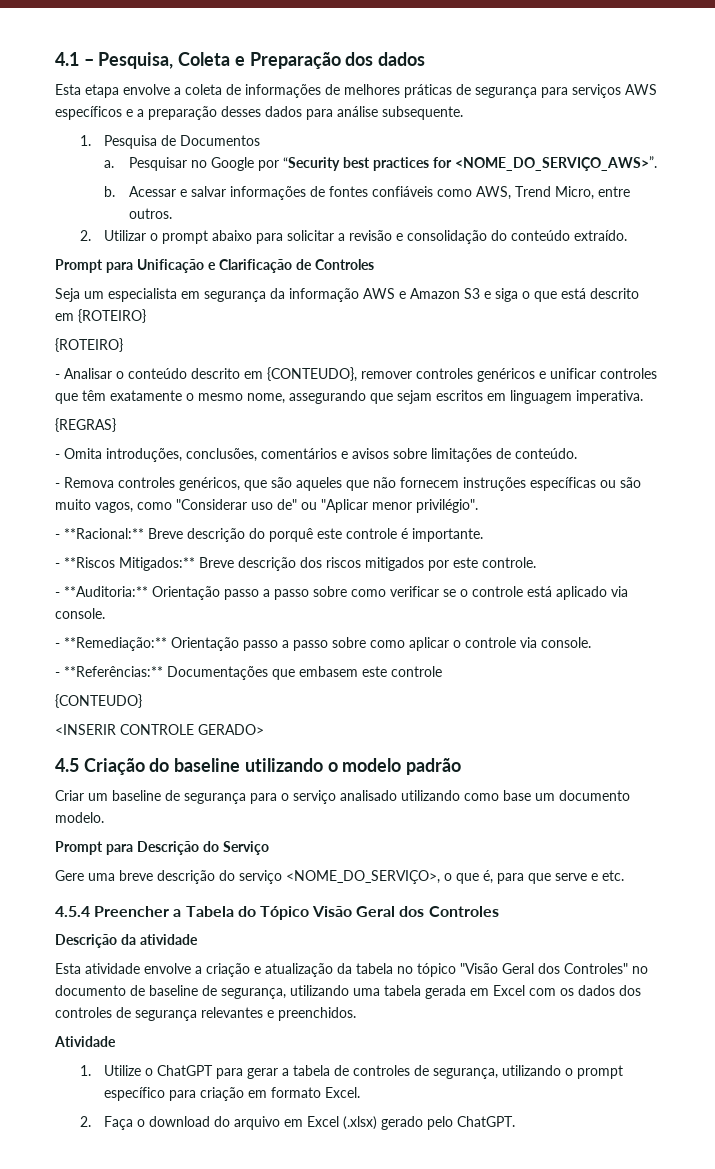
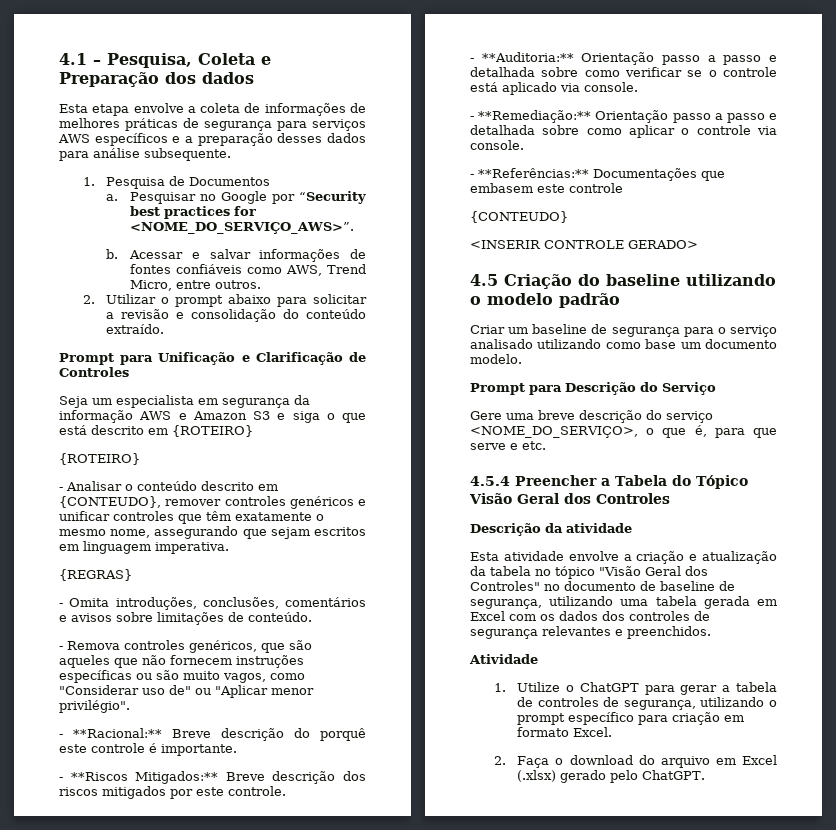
- - **Auditoria:** Orientação passo a passo sobre como verificar se o controle está aplicado via console.
+ - **Auditoria:** Orientação passo a passo e detalhada sobre como verificar se o controle está aplicado via console.
- - **Remediação:** Orientação passo a passo sobre como aplicar o controle via console.
+ - **Remediação:** Orientação passo a passo e detalhada sobre como aplicar o controle via console.

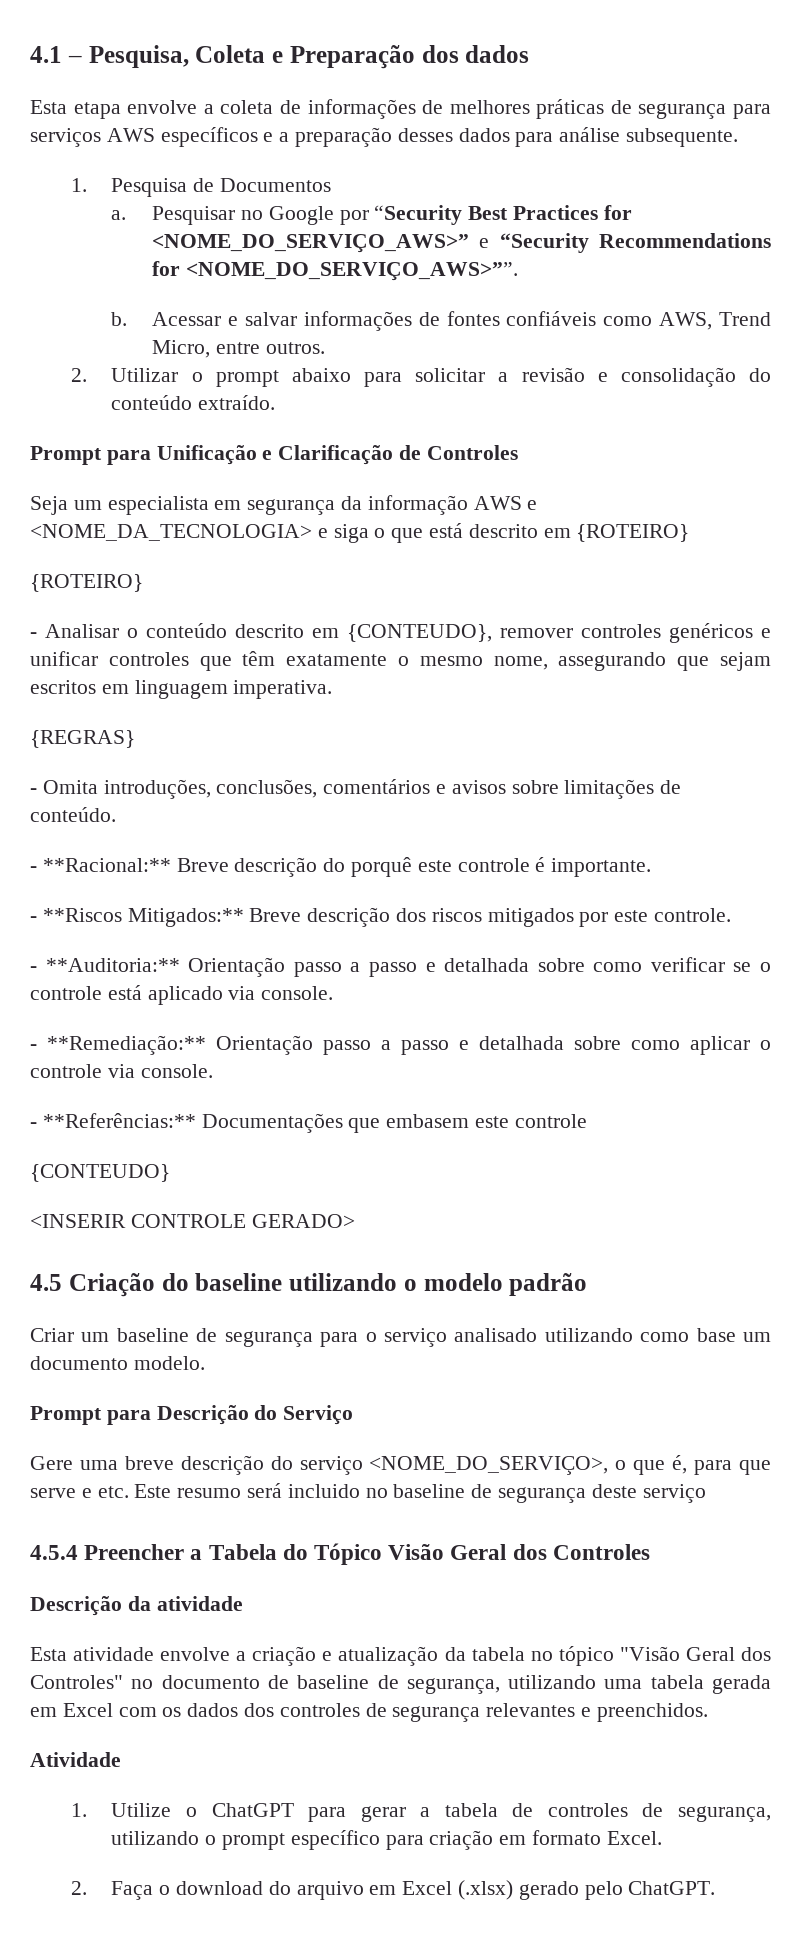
- Pesquisar no Google por “Security best practices for <NOME_DO_SERVIÇO_AWS>”.
+ Pesquisar no Google por “Security Best Practices for <NOME_DO_SERVIÇO_AWS>” e “Security Recommendations for <NOME_DO_SERVIÇO_AWS>””.
- Seja um especialista em segurança da informação AWS e Amazon S3 e siga o que está descrito em {ROTEIRO}
+ Seja um especialista em segurança da informação AWS e <NOME_DA_TECNOLOGIA> e siga o que está descrito em {ROTEIRO}
- - Remova controles genéricos, que são aqueles que não fornecem instruções específicas ou são muito vagos, como "Considerar uso de" ou "Aplicar menor privilégio".
- Gere uma breve descrição do serviço <NOME_DO_SERVIÇO>, o que é, para que serve e etc.
+ Gere uma breve descrição do serviço <NOME_DO_SERVIÇO>, o que é, para que serve e etc. Este resumo será incluido no baseline de segurança deste serviço

